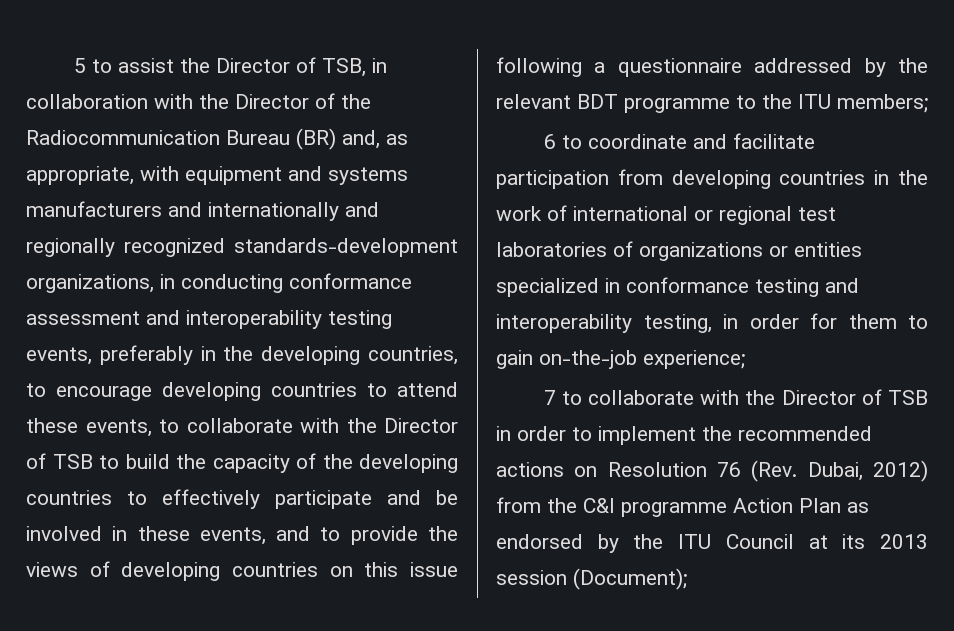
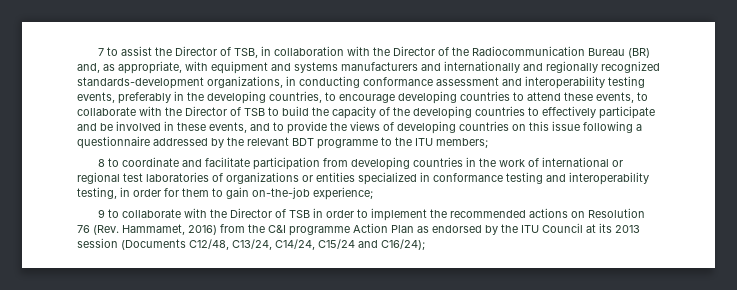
- 5 to assist the Director of TSB, in collaboration with the Director of the Radiocommunication Bureau (BR) and, as appropriate, with equipment and systems manufacturers and internationally and regionally recognized standards-development organizations, in conducting conformance assessment and interoperability testing events, preferably in the developing countries, to encourage developing countries to attend these events, to collaborate with the Director of TSB to build the capacity of the developing countries to effectively participate and be involved in these events, and to provide the views of developing countries on this issue following a questionnaire addressed by the relevant BDT programme to the ITU members;
+ 7 to assist the Director of TSB, in collaboration with the Director of the Radiocommunication Bureau (BR) and, as appropriate, with equipment and systems manufacturers and internationally and regionally recognized standards-development organizations, in conducting conformance assessment and interoperability testing events, preferably in the developing countries, to encourage developing countries to attend these events, to collaborate with the Director of TSB to build the capacity of the developing countries to effectively participate and be involved in these events, and to provide the views of developing countries on this issue following a questionnaire addressed by the relevant BDT programme to the ITU members;
- 6 to coordinate and facilitate participation from developing countries in the work of international or regional test laboratories of organizations or entities specialized in conformance testing and interoperability testing, in order for them to gain on-the-job experience;
+ 8 to coordinate and facilitate participation from developing countries in the work of international or regional test laboratories of organizations or entities specialized in conformance testing and interoperability testing, in order for them to gain on-the-job experience;
- 7 to collaborate with the Director of TSB in order to implement the recommended actions on Resolution 76 (Rev. Dubai, 2012) from the C&I programme Action Plan as endorsed by the ITU Council at its 2013 session (Document);
+ 9 to collaborate with the Director of TSB in order to implement the recommended actions on Resolution 76 (Rev. Hammamet, 2016) from the C&I programme Action Plan as endorsed by the ITU Council at its 2013 session (Documents C12/48, C13/24, C14/24, C15/24 and C16/24);

